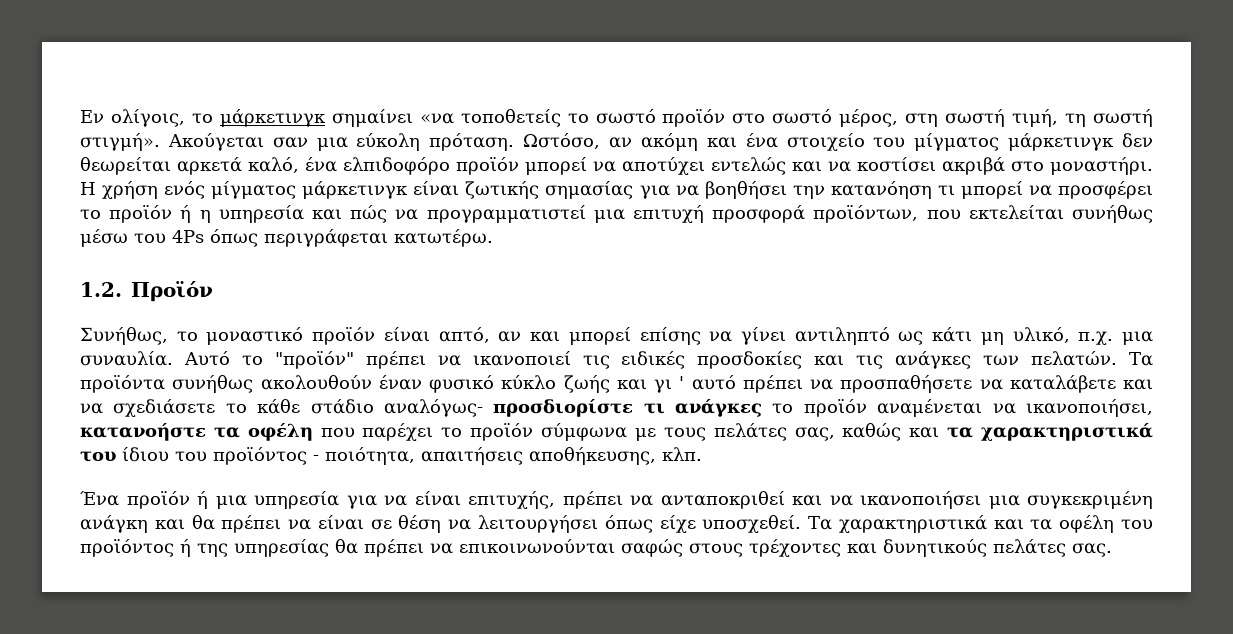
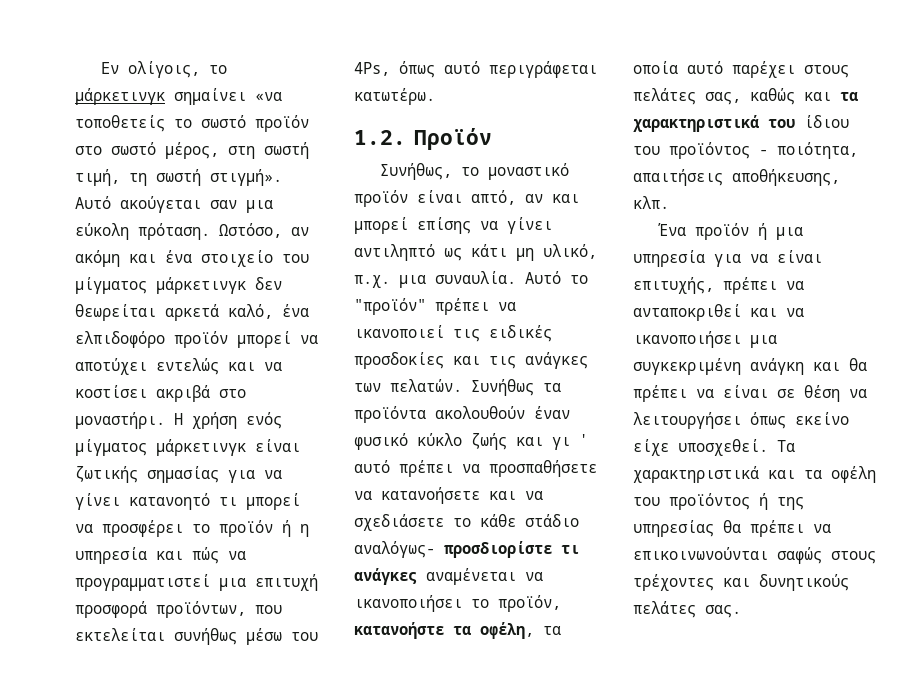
- Ακούγεται σαν μια εύκολη πρόταση.
+ Αυτό ακούγεται σαν μια εύκολη πρόταση.
- Η χρήση ενός μίγματος μάρκετινγκ είναι ζωτικής σημασίας για να βοηθήσει την κατανόηση τι μπορεί να προσφέρει το προϊόν ή η υπηρεσία και πώς να προγραμματιστεί μια επιτυχή προσφορά προϊόντων, που εκτελείται συνήθως μέσω του 4Ps όπως περιγράφεται κατωτέρω.
+ Η χρήση ενός μίγματος μάρκετινγκ είναι ζωτικής σημασίας για να γίνει κατανοητό τι μπορεί να προσφέρει το προϊόν ή η υπηρεσία και πώς να προγραμματιστεί μια επιτυχή προσφορά προϊόντων, που εκτελείται συνήθως μέσω του 4Ps, όπως αυτό περιγράφεται κατωτέρω.
- Τα προϊόντα συνήθως ακολουθούν έναν φυσικό κύκλο ζωής και γι ' αυτό πρέπει να προσπαθήσετε να καταλάβετε και να σχεδιάσετε το κάθε στάδιο αναλόγως- προσδιορίστε τι ανάγκες το προϊόν αναμένεται να ικανοποιήσει, κατανοήστε τα οφέλη που παρέχει το προϊόν σύμφωνα με τους πελάτες σας, καθώς και τα χαρακτηριστικά του ίδιου του προϊόντος - ποιότητα, απαιτήσεις αποθήκευσης, κλπ.
+ Συνήθως τα προϊόντα ακολουθούν έναν φυσικό κύκλο ζωής και γι ' αυτό πρέπει να προσπαθήσετε να κατανοήσετε και να σχεδιάσετε το κάθε στάδιο αναλόγως- προσδιορίστε τι ανάγκες αναμένεται να ικανοποιήσει το προϊόν, κατανοήστε τα οφέλη, τα οποία αυτό παρέχει στους πελάτες σας, καθώς και τα χαρακτηριστικά του ίδιου του προϊόντος - ποιότητα, απαιτήσεις αποθήκευσης, κλπ.
- Ένα προϊόν ή μια υπηρεσία για να είναι επιτυχής, πρέπει να ανταποκριθεί και να ικανοποιήσει μια συγκεκριμένη ανάγκη και θα πρέπει να είναι σε θέση να λειτουργήσει όπως είχε υποσχεθεί.
+ Ένα προϊόν ή μια υπηρεσία για να είναι επιτυχής, πρέπει να ανταποκριθεί και να ικανοποιήσει μια συγκεκριμένη ανάγκη και θα πρέπει να είναι σε θέση να λειτουργήσει όπως εκείνο είχε υποσχεθεί.

